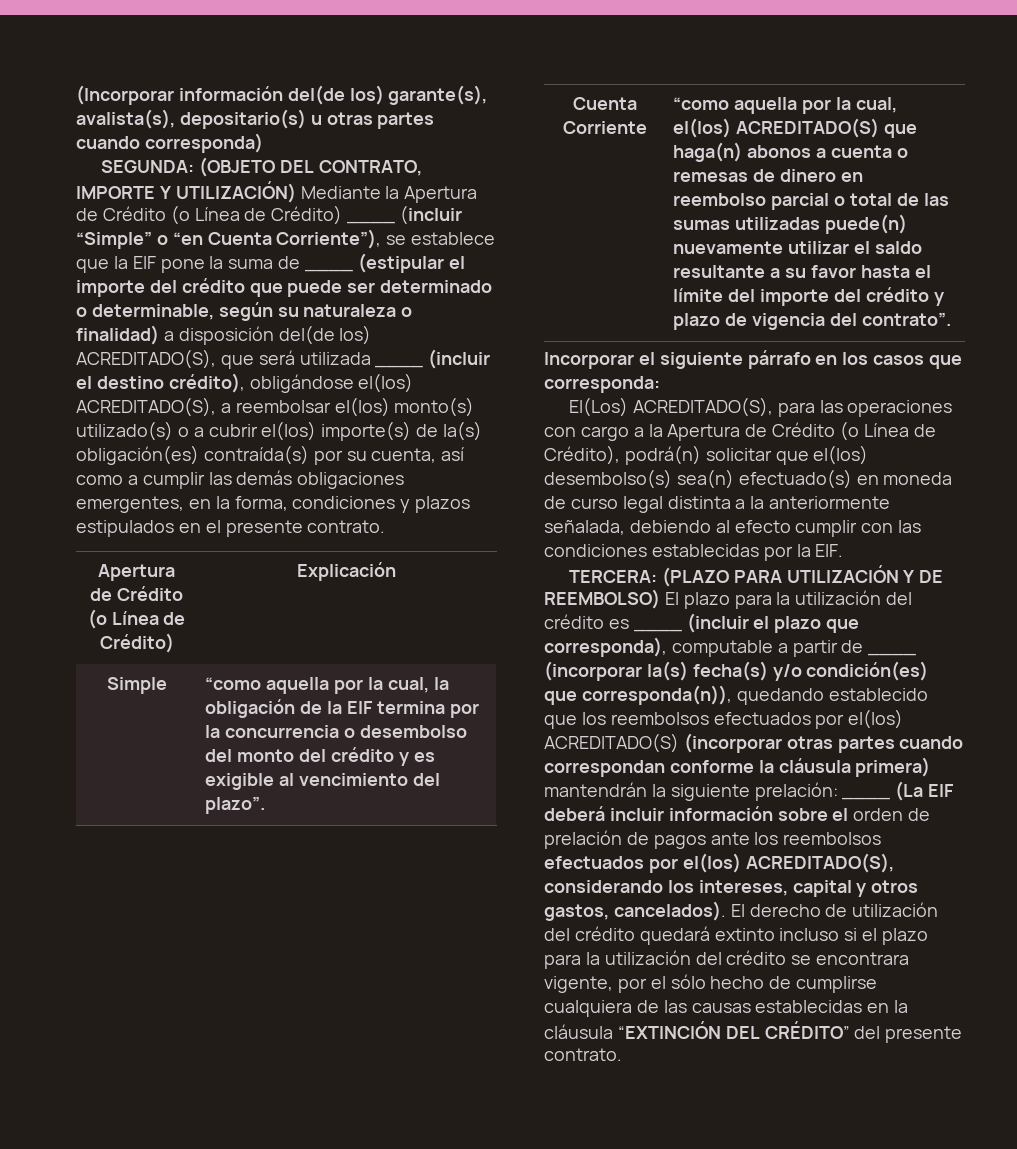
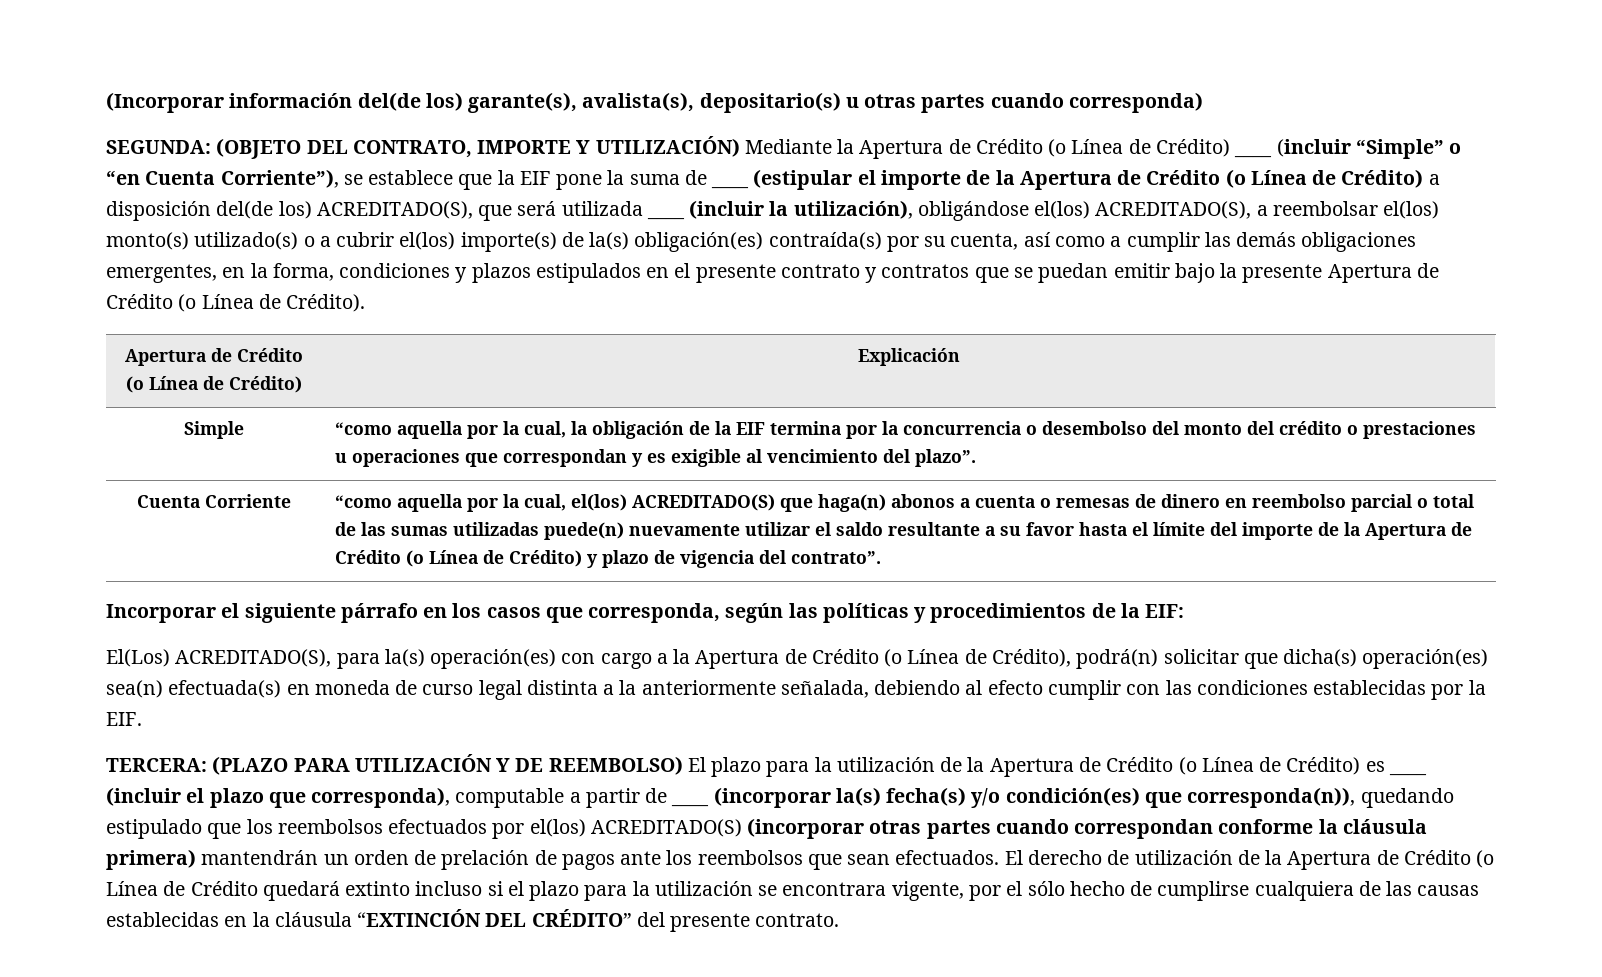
- (OBJETO DEL CONTRATO, IMPORTE Y UTILIZACIÓN) Mediante la Apertura de Crédito (o Línea de Crédito) ____ (incluir “Simple” o “en Cuenta Corriente”), se establece que la EIF pone la suma de ____ (estipular el importe del crédito que puede ser determinado o determinable, según su naturaleza o finalidad) a disposición del(de los) ACREDITADO(S), que será utilizada ____ (incluir el destino crédito), obligándose el(los) ACREDITADO(S), a reembolsar el(los) monto(s) utilizado(s) o a cubrir el(los) importe(s) de la(s) obligación(es) contraída(s) por su cuenta, así como a cumplir las demás obligaciones emergentes, en la forma, condiciones y plazos estipulados en el presente contrato.
+ (OBJETO DEL CONTRATO, IMPORTE Y UTILIZACIÓN) Mediante la Apertura de Crédito (o Línea de Crédito) ____ (incluir “Simple” o “en Cuenta Corriente”), se establece que la EIF pone la suma de ____ (estipular el importe de la Apertura de Crédito (o Línea de Crédito) a disposición del(de los) ACREDITADO(S), que será utilizada ____ (incluir la utilización), obligándose el(los) ACREDITADO(S), a reembolsar el(los) monto(s) utilizado(s) o a cubrir el(los) importe(s) de la(s) obligación(es) contraída(s) por su cuenta, así como a cumplir las demás obligaciones emergentes, en la forma, condiciones y plazos estipulados en el presente contrato y contratos que se puedan emitir bajo la presente Apertura de Crédito (o Línea de Crédito).
- Simple | “como aquella por la cual, la obligación de la EIF termina por la concurrencia o desembolso del monto del crédito y es exigible al vencimiento del plazo”.
+ Simple | “como aquella por la cual, la obligación de la EIF termina por la concurrencia o desembolso del monto del crédito o prestaciones u operaciones que correspondan y es exigible al vencimiento del plazo”.
- “como aquella por la cual, el(los) ACREDITADO(S) que haga(n) abonos a cuenta o remesas de dinero en reembolso parcial o total de las sumas utilizadas puede(n) nuevamente utilizar el saldo resultante a su favor hasta el límite del importe del crédito y plazo de vigencia del contrato”.
+ “como aquella por la cual, el(los) ACREDITADO(S) que haga(n) abonos a cuenta o remesas de dinero en reembolso parcial o total de las sumas utilizadas puede(n) nuevamente utilizar el saldo resultante a su favor hasta el límite del importe de la Apertura de Crédito (o Línea de Crédito) y plazo de vigencia del contrato”.
- Incorporar el siguiente párrafo en los casos que corresponda:
+ Incorporar el siguiente párrafo en los casos que corresponda, según las políticas y procedimientos de la EIF:
- El(Los) ACREDITADO(S), para las operaciones con cargo a la Apertura de Crédito (o Línea de Crédito), podrá(n) solicitar que el(los) desembolso(s) sea(n) efectuado(s) en moneda de curso legal distinta a la anteriormente señalada, debiendo al efecto cumplir con las condiciones establecidas por la EIF.
+ El(Los) ACREDITADO(S), para la(s) operación(es) con cargo a la Apertura de Crédito (o Línea de Crédito), podrá(n) solicitar que dicha(s) operación(es) sea(n) efectuada(s) en moneda de curso legal distinta a la anteriormente señalada, debiendo al efecto cumplir con las condiciones establecidas por la EIF.
- (PLAZO PARA UTILIZACIÓN Y DE REEMBOLSO) El plazo para la utilización del crédito es ____ (incluir el plazo que corresponda), computable a partir de ____ (incorporar la(s) fecha(s) y/o condición(es) que corresponda(n)), quedando establecido que los reembolsos efectuados por el(los) ACREDITADO(S) (incorporar otras partes cuando correspondan conforme la cláusula primera) mantendrán la siguiente prelación: ____ (La EIF deberá incluir información sobre el orden de prelación de pagos ante los reembolsos efectuados por el(los) ACREDITADO(S), considerando los intereses, capital y otros gastos, cancelados). El derecho de utilización del crédito quedará extinto incluso si el plazo para la utilización del crédito se encontrara vigente, por el sólo hecho de cumplirse cualquiera de las causas establecidas en la cláusula “EXTINCIÓN DEL CRÉDITO” del presente contrato.
+ (PLAZO PARA UTILIZACIÓN Y DE REEMBOLSO) El plazo para la utilización de la Apertura de Crédito (o Línea de Crédito) es ____ (incluir el plazo que corresponda), computable a partir de ____ (incorporar la(s) fecha(s) y/o condición(es) que corresponda(n)), quedando estipulado que los reembolsos efectuados por el(los) ACREDITADO(S) (incorporar otras partes cuando correspondan conforme la cláusula primera) mantendrán un orden de prelación de pagos ante los reembolsos que sean efectuados. El derecho de utilización de la Apertura de Crédito (o Línea de Crédito quedará extinto incluso si el plazo para la utilización se encontrara vigente, por el sólo hecho de cumplirse cualquiera de las causas establecidas en la cláusula “EXTINCIÓN DEL CRÉDITO” del presente contrato.

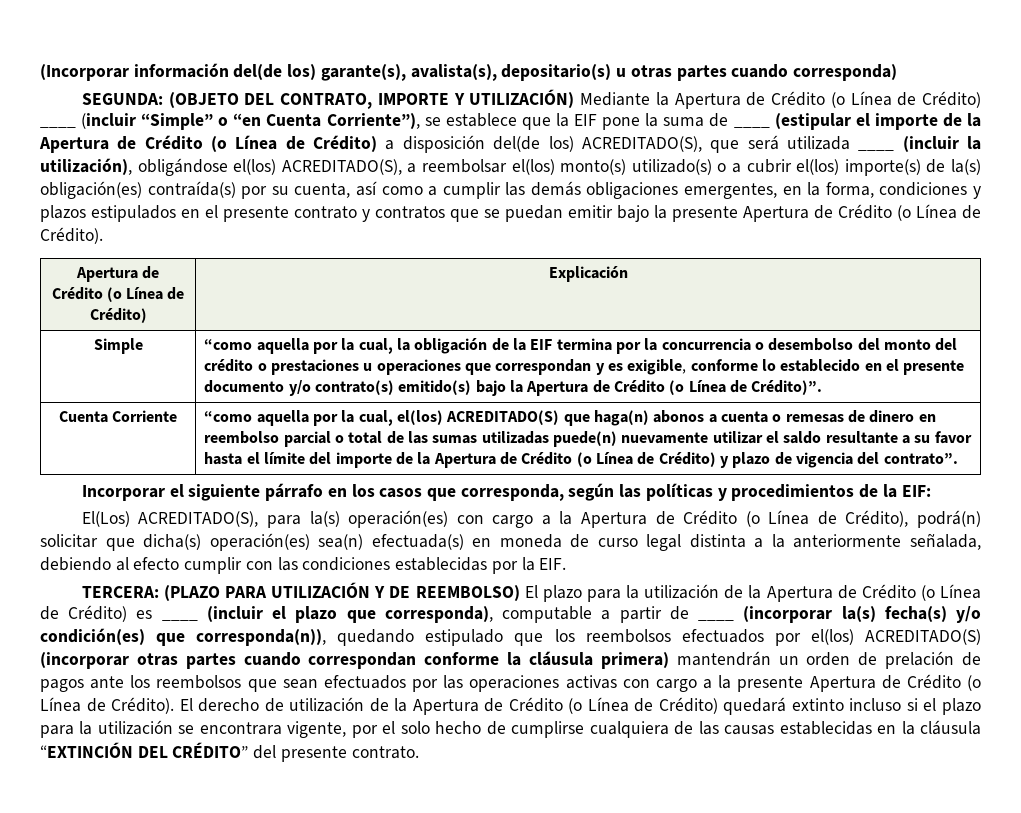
- “como aquella por la cual, la obligación de la EIF termina por la concurrencia o desembolso del monto del crédito o prestaciones u operaciones que correspondan y es exigible al vencimiento del plazo”.
+ “como aquella por la cual, la obligación de la EIF termina por la concurrencia o desembolso del monto del crédito o prestaciones u operaciones que correspondan y es exigible, conforme lo establecido en el presente documento y/o contrato(s) emitido(s) bajo la Apertura de Crédito (o Línea de Crédito)”.
- (PLAZO PARA UTILIZACIÓN Y DE REEMBOLSO) El plazo para la utilización de la Apertura de Crédito (o Línea de Crédito) es ____ (incluir el plazo que corresponda), computable a partir de ____ (incorporar la(s) fecha(s) y/o condición(es) que corresponda(n)), quedando estipulado que los reembolsos efectuados por el(los) ACREDITADO(S) (incorporar otras partes cuando correspondan conforme la cláusula primera) mantendrán un orden de prelación de pagos ante los reembolsos que sean efectuados.
+ (PLAZO PARA UTILIZACIÓN Y DE REEMBOLSO) El plazo para la utilización de la Apertura de Crédito (o Línea de Crédito) es ____ (incluir el plazo que corresponda), computable a partir de ____ (incorporar la(s) fecha(s) y/o condición(es) que corresponda(n)), quedando estipulado que los reembolsos efectuados por el(los) ACREDITADO(S) (incorporar otras partes cuando correspondan conforme la cláusula primera) mantendrán un orden de prelación de pagos ante los reembolsos que sean efectuados por las operaciones activas con cargo a la presente Apertura de Crédito (o Línea de Crédito).
- El derecho de utilización de la Apertura de Crédito (o Línea de Crédito quedará extinto incluso si el plazo para la utilización se encontrara vigente, por el sólo hecho de cumplirse cualquiera de las causas establecidas en la cláusula “EXTINCIÓN DEL CRÉDITO” del presente contrato.
+ El derecho de utilización de la Apertura de Crédito (o Línea de Crédito) quedará extinto incluso si el plazo para la utilización se encontrara vigente, por el solo hecho de cumplirse cualquiera de las causas establecidas en la cláusula “EXTINCIÓN DEL CRÉDITO” del presente contrato.

